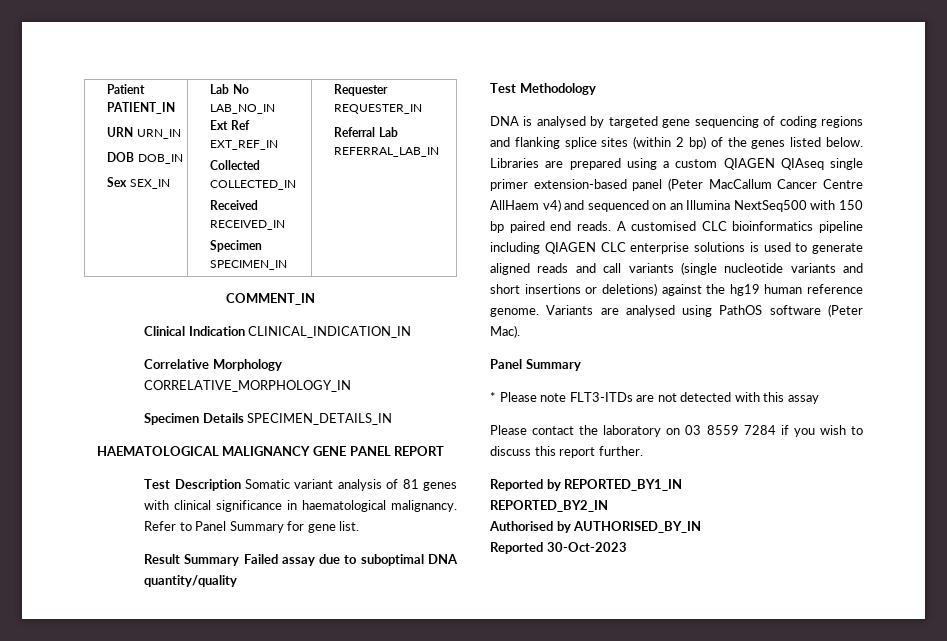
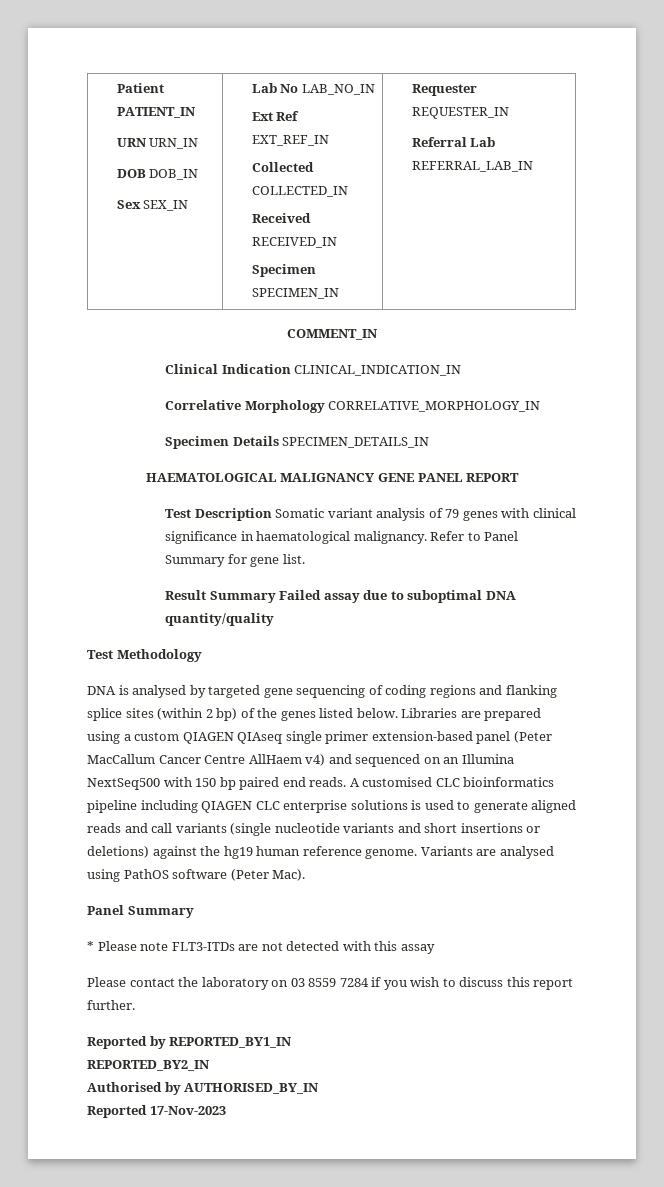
- Test Description Somatic variant analysis of 81 genes with clinical significance in haematological malignancy.
+ Test Description Somatic variant analysis of 79 genes with clinical significance in haematological malignancy.
- Reported 30-Oct-2023
+ Reported 17-Nov-2023

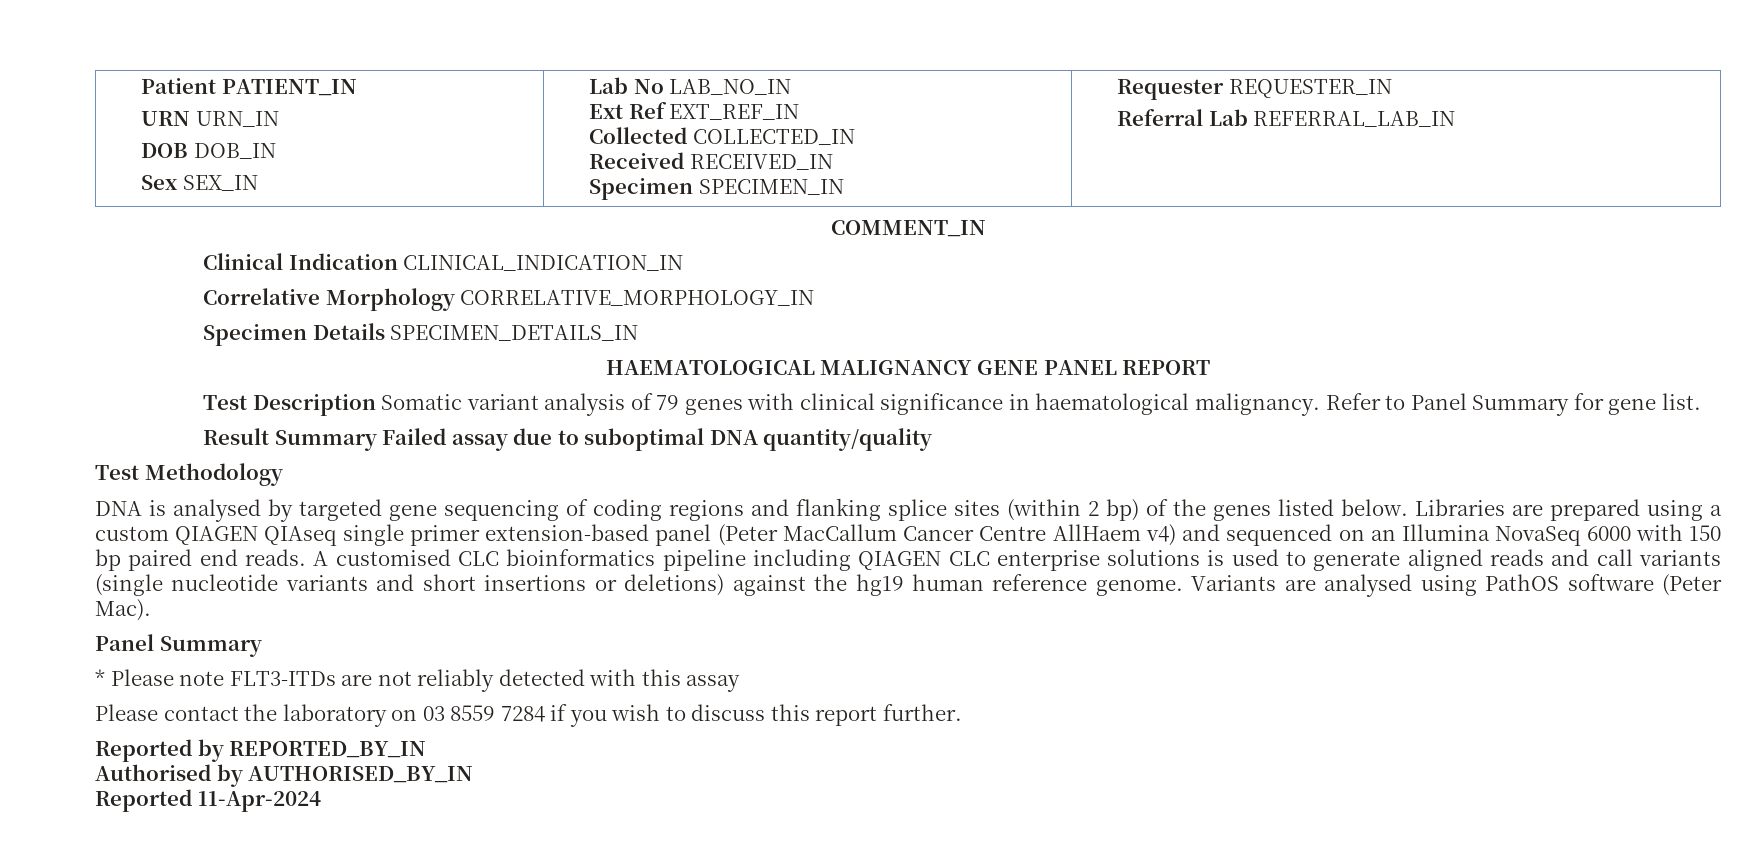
- Libraries are prepared using a custom QIAGEN QIAseq single primer extension-based panel (Peter MacCallum Cancer Centre AllHaem v4) and sequenced on an Illumina NextSeq500 with 150 bp paired end reads.
+ Libraries are prepared using a custom QIAGEN QIAseq single primer extension-based panel (Peter MacCallum Cancer Centre AllHaem v4) and sequenced on an Illumina NovaSeq 6000 with 150 bp paired end reads.
- * Please note FLT3-ITDs are not detected with this assay
+ * Please note FLT3-ITDs are not reliably detected with this assay
- Reported by REPORTED_BY1_IN
- REPORTED_BY2_IN
+ Reported by REPORTED_BY_IN
- Reported 17-Nov-2023
+ Reported 11-Apr-2024

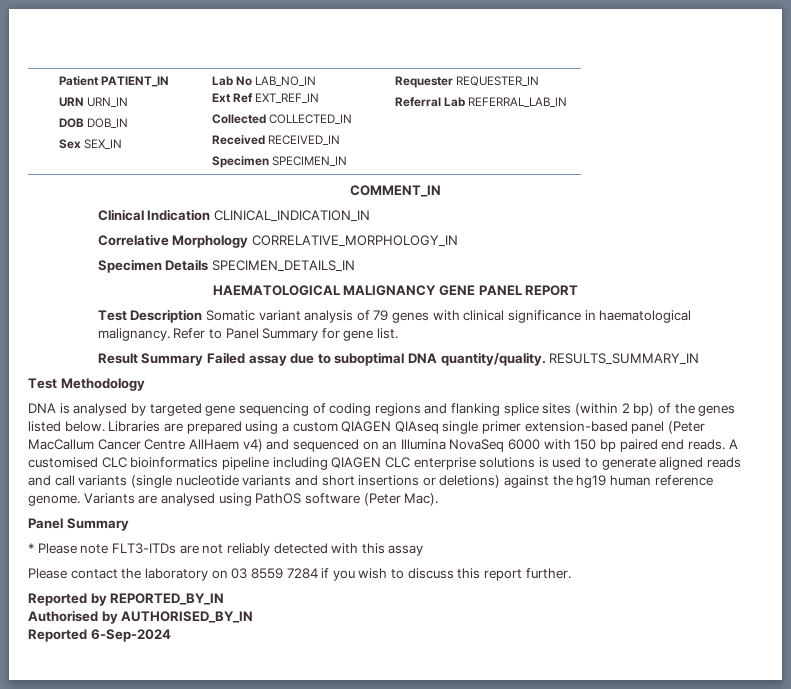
- Result Summary Failed assay due to suboptimal DNA quantity/quality
+ Result Summary Failed assay due to suboptimal DNA quantity/quality. RESULTS_SUMMARY_IN
- Reported 11-Apr-2024
+ Reported 6-Sep-2024

